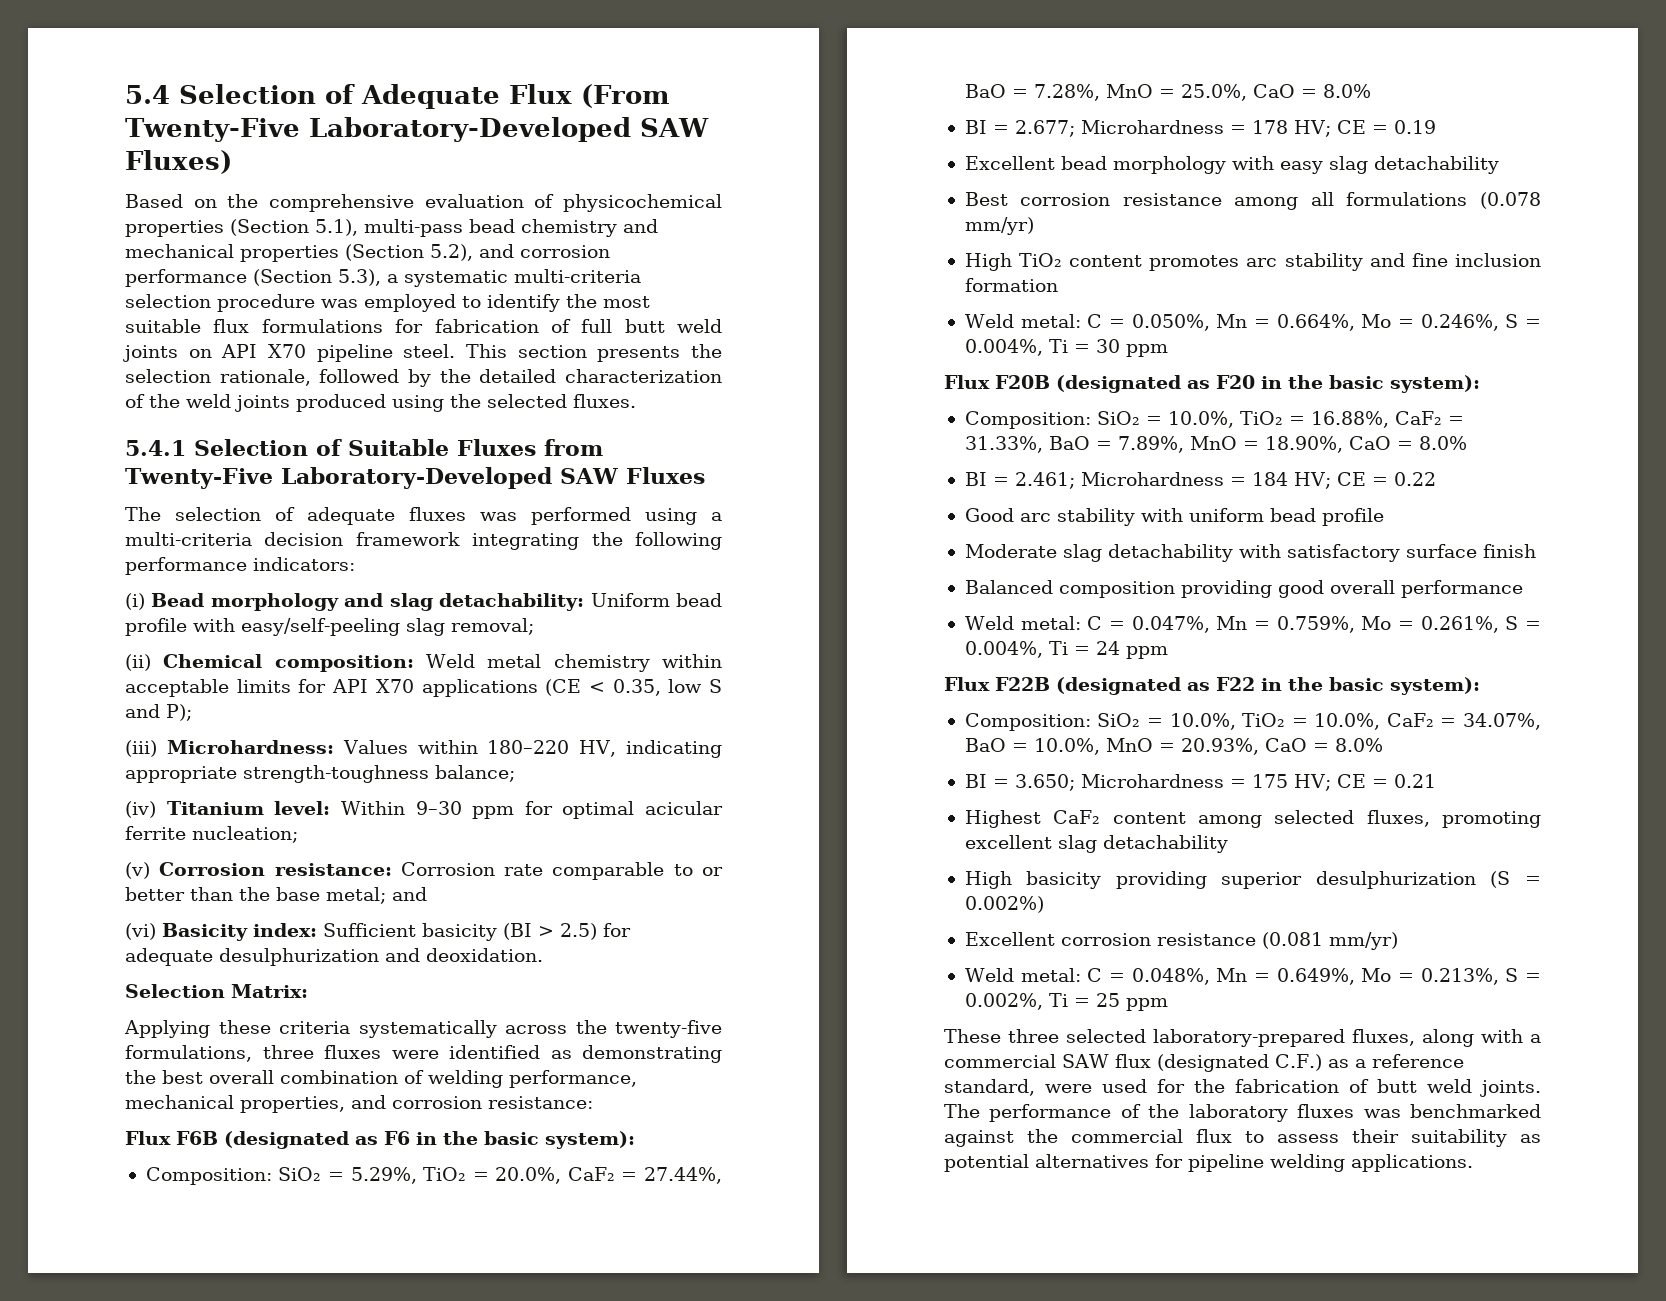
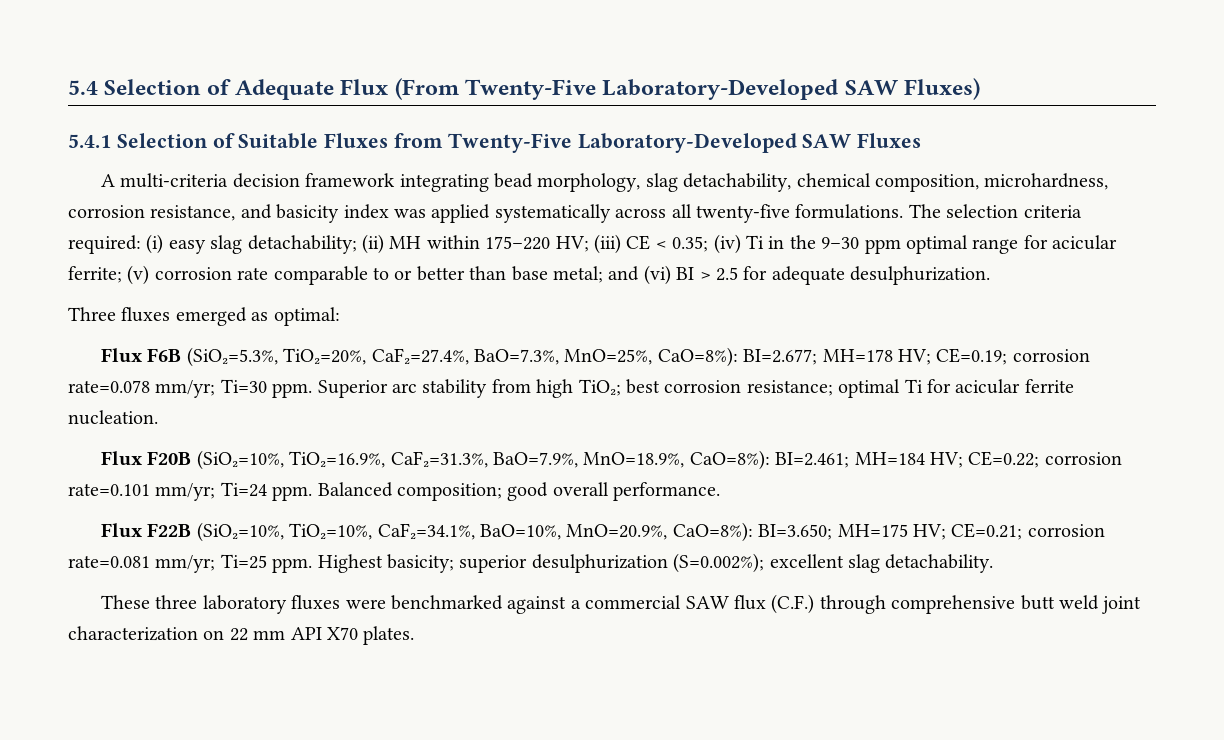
- Based on the comprehensive evaluation of physicochemical properties (Section 5.1), multi-pass bead chemistry and mechanical properties (Section 5.2), and corrosion performance (Section 5.3), a systematic multi-criteria selection procedure was employed to identify the most suitable flux formulations for fabrication of full butt weld joints on API X70 pipeline steel. This section presents the selection rationale, followed by the detailed characterization of the weld joints produced using the selected fluxes.
- The selection of adequate fluxes was performed using a multi-criteria decision framework integrating the following performance indicators:
- (i) Bead morphology and slag detachability: Uniform bead profile with easy/self-peeling slag removal;
- (ii) Chemical composition: Weld metal chemistry within acceptable limits for API X70 applications (CE < 0.35, low S and P);
- (iii) Microhardness: Values within 180–220 HV, indicating appropriate strength-toughness balance;
- (iv) Titanium level: Within 9–30 ppm for optimal acicular ferrite nucleation;
- (v) Corrosion resistance: Corrosion rate comparable to or better than the base metal; and
- (vi) Basicity index: Sufficient basicity (BI > 2.5) for adequate desulphurization and deoxidation.
- Selection Matrix:
- Applying these criteria systematically across the twenty-five formulations, three fluxes were identified as demonstrating the best overall combination of welding performance, mechanical properties, and corrosion resistance:
- Flux F6B (designated as F6 in the basic system):
- Composition: SiO₂ = 5.29%, TiO₂ = 20.0%, CaF₂ = 27.44%, BaO = 7.28%, MnO = 25.0%, CaO = 8.0%
- BI = 2.677; Microhardness = 178 HV; CE = 0.19
- Excellent bead morphology with easy slag detachability
- Best corrosion resistance among all formulations (0.078 mm/yr)
- High TiO₂ content promotes arc stability and fine inclusion formation
- Weld metal: C = 0.050%, Mn = 0.664%, Mo = 0.246%, S = 0.004%, Ti = 30 ppm
- Flux F20B (designated as F20 in the basic system):
- Composition: SiO₂ = 10.0%, TiO₂ = 16.88%, CaF₂ = 31.33%, BaO = 7.89%, MnO = 18.90%, CaO = 8.0%
- BI = 2.461; Microhardness = 184 HV; CE = 0.22
- Good arc stability with uniform bead profile
- Moderate slag detachability with satisfactory surface finish
- Balanced composition providing good overall performance
- Weld metal: C = 0.047%, Mn = 0.759%, Mo = 0.261%, S = 0.004%, Ti = 24 ppm
- Flux F22B (designated as F22 in the basic system):
- Composition: SiO₂ = 10.0%, TiO₂ = 10.0%, CaF₂ = 34.07%, BaO = 10.0%, MnO = 20.93%, CaO = 8.0%
- BI = 3.650; Microhardness = 175 HV; CE = 0.21
- Highest CaF₂ content among selected fluxes, promoting excellent slag detachability
- High basicity providing superior desulphurization (S = 0.002%)
- Excellent corrosion resistance (0.081 mm/yr)
- Weld metal: C = 0.048%, Mn = 0.649%, Mo = 0.213%, S = 0.002%, Ti = 25 ppm
- These three selected laboratory-prepared fluxes, along with a commercial SAW flux (designated C.F.) as a reference standard, were used for the fabrication of butt weld joints. The performance of the laboratory fluxes was benchmarked against the commercial flux to assess their suitability as potential alternatives for pipeline welding applications.
+ A multi-criteria decision framework integrating bead morphology, slag detachability, chemical composition, microhardness, corrosion resistance, and basicity index was applied systematically across all twenty-five formulations. The selection criteria required: (i) easy slag detachability; (ii) MH within 175–220 HV; (iii) CE < 0.35; (iv) Ti in the 9–30 ppm optimal range for acicular ferrite; (v) corrosion rate comparable to or better than base metal; and (vi) BI > 2.5 for adequate desulphurization.
+ Three fluxes emerged as optimal:
+ Flux F6B (SiO₂=5.3%, TiO₂=20%, CaF₂=27.4%, BaO=7.3%, MnO=25%, CaO=8%): BI=2.677; MH=178 HV; CE=0.19; corrosion rate=0.078 mm/yr; Ti=30 ppm. Superior arc stability from high TiO₂; best corrosion resistance; optimal Ti for acicular ferrite nucleation.
+ Flux F20B (SiO₂=10%, TiO₂=16.9%, CaF₂=31.3%, BaO=7.9%, MnO=18.9%, CaO=8%): BI=2.461; MH=184 HV; CE=0.22; corrosion rate=0.101 mm/yr; Ti=24 ppm. Balanced composition; good overall performance.
+ Flux F22B (SiO₂=10%, TiO₂=10%, CaF₂=34.1%, BaO=10%, MnO=20.9%, CaO=8%): BI=3.650; MH=175 HV; CE=0.21; corrosion rate=0.081 mm/yr; Ti=25 ppm. Highest basicity; superior desulphurization (S=0.002%); excellent slag detachability.
+ These three laboratory fluxes were benchmarked against a commercial SAW flux (C.F.) through comprehensive butt weld joint characterization on 22 mm API X70 plates.

